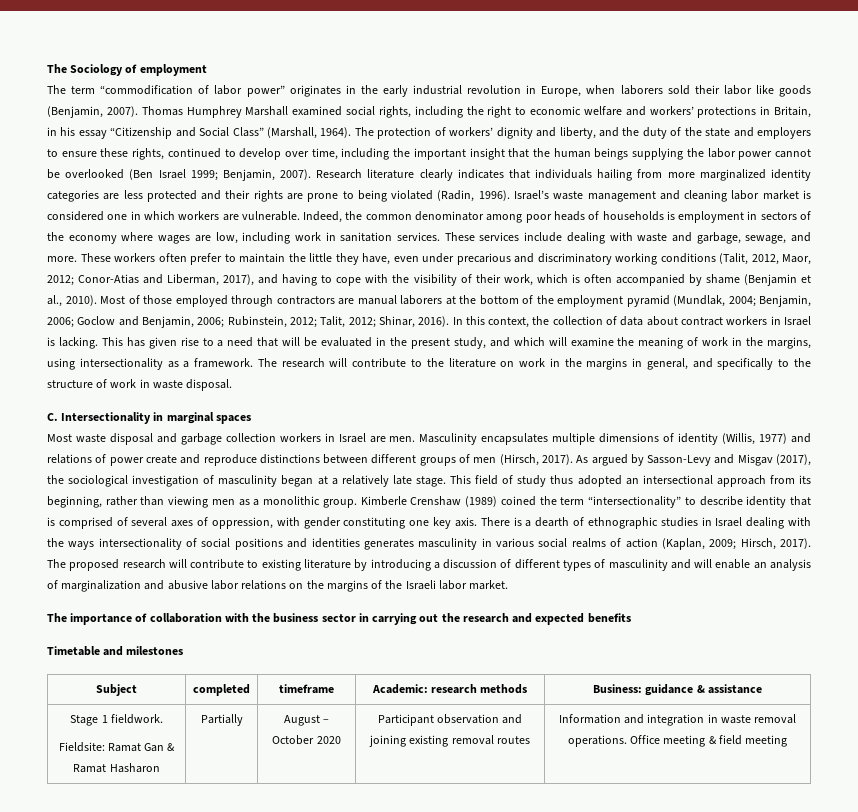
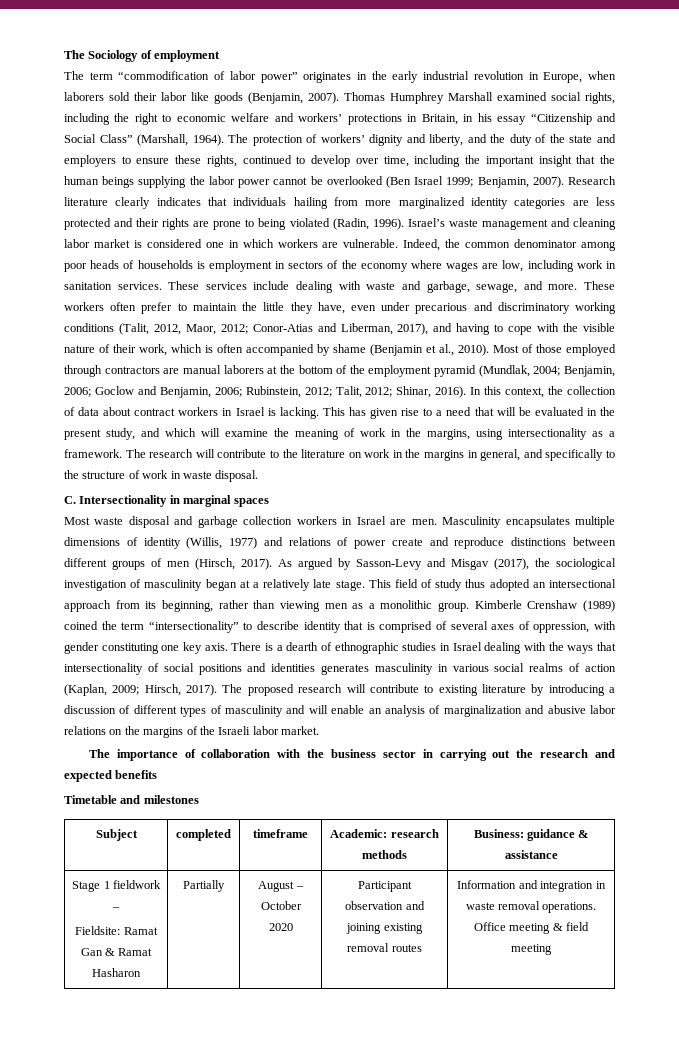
- These workers often prefer to maintain the little they have, even under precarious and discriminatory working conditions (Talit, 2012, Maor, 2012; Conor-Atias and Liberman, 2017), and having to cope with the visibility of their work, which is often accompanied by shame (Benjamin et al., 2010).
+ These workers often prefer to maintain the little they have, even under precarious and discriminatory working conditions (Talit, 2012, Maor, 2012; Conor-Atias and Liberman, 2017), and having to cope with the visible nature of their work, which is often accompanied by shame (Benjamin et al., 2010).
- There is a dearth of ethnographic studies in Israel dealing with the ways intersectionality of social positions and identities generates masculinity in various social realms of action (Kaplan, 2009; Hirsch, 2017).
+ There is a dearth of ethnographic studies in Israel dealing with the ways that intersectionality of social positions and identities generates masculinity in various social realms of action (Kaplan, 2009; Hirsch, 2017).
- Stage 1 fieldwork.
+ Stage 1 fieldwork –

